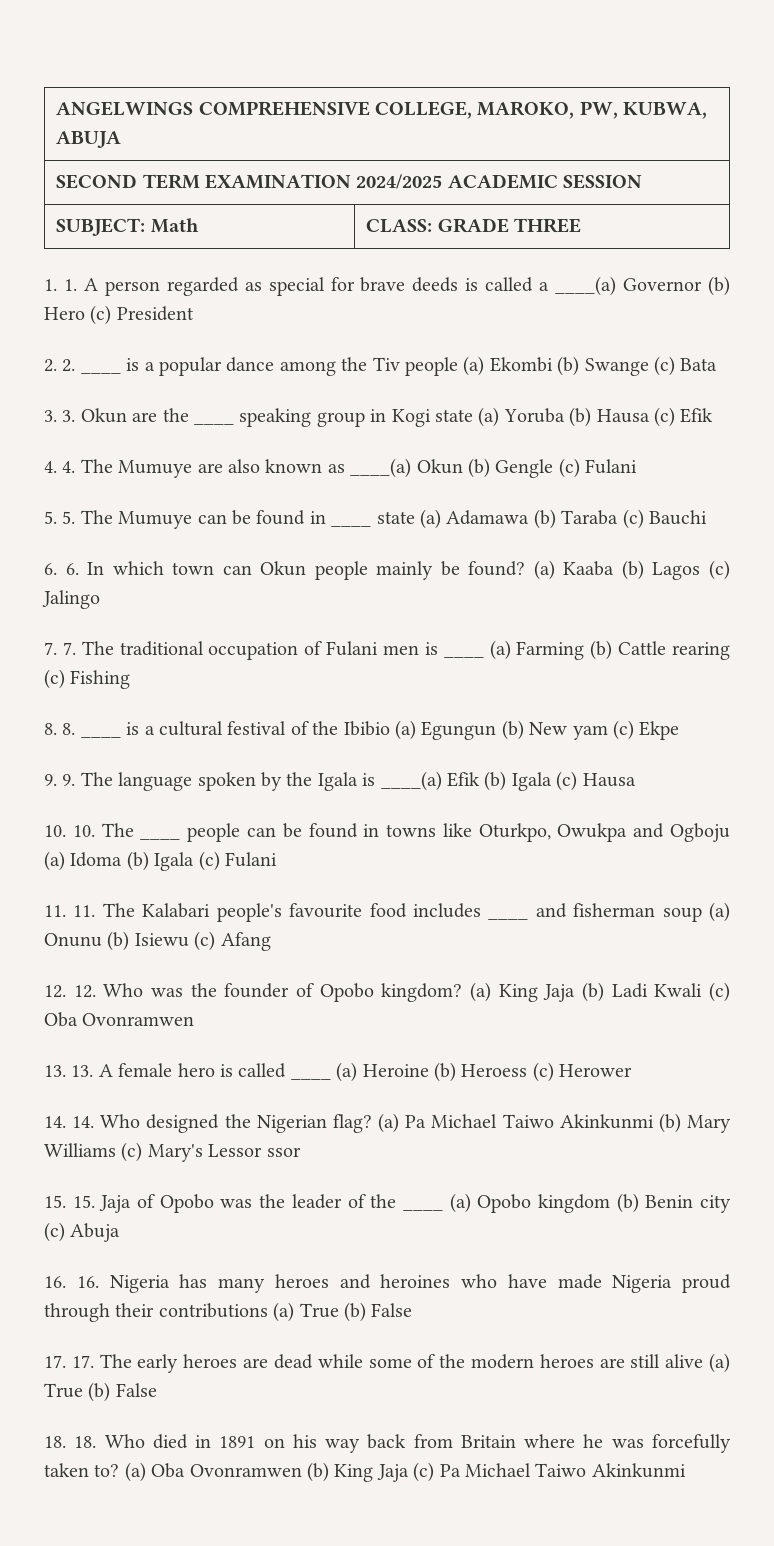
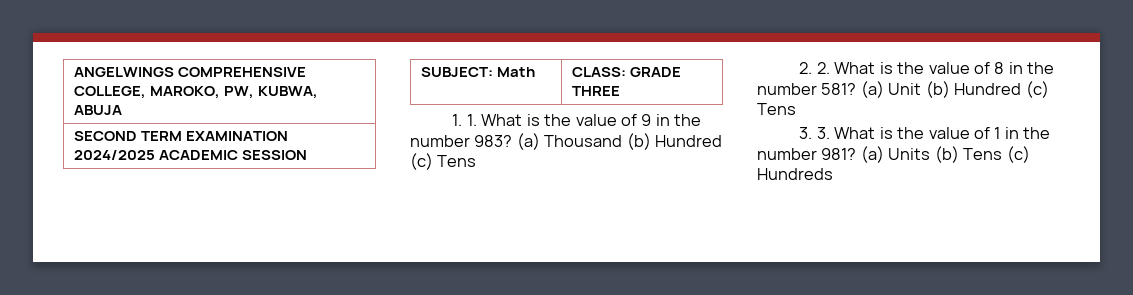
- 1. 1. A person regarded as special for brave deeds is called a ____(a) Governor (b) Hero (c) President
- 2. 2. ____ is a popular dance among the Tiv people (a) Ekombi (b) Swange (c) Bata
- 3. 3. Okun are the ____ speaking group in Kogi state (a) Yoruba (b) Hausa (c) Efik
- 4. 4. The Mumuye are also known as ____(a) Okun (b) Gengle (c) Fulani
- 5. 5. The Mumuye can be found in ____ state (a) Adamawa (b) Taraba (c) Bauchi
- 6. 6. In which town can Okun people mainly be found? (a) Kaaba (b) Lagos (c) Jalingo
- 7. 7. The traditional occupation of Fulani men is ____ (a) Farming (b) Cattle rearing (c) Fishing
- 8. 8. ____ is a cultural festival of the Ibibio (a) Egungun (b) New yam (c) Ekpe
- 9. 9. The language spoken by the Igala is ____(a) Efik (b) Igala (c) Hausa
- 10. 10. The ____ people can be found in towns like Oturkpo, Owukpa and Ogboju (a) Idoma (b) Igala (c) Fulani
- 11. 11. The Kalabari people's favourite food includes ____ and fisherman soup (a) Onunu (b) Isiewu (c) Afang
- 12. 12. Who was the founder of Opobo kingdom? (a) King Jaja (b) Ladi Kwali (c) Oba Ovonramwen
- 13. 13. A female hero is called ____ (a) Heroine (b) Heroess (c) Herower
- 14. 14. Who designed the Nigerian flag? (a) Pa Michael Taiwo Akinkunmi (b) Mary Williams (c) Mary's Lessor ssor
- 15. 15. Jaja of Opobo was the leader of the ____ (a) Opobo kingdom (b) Benin city (c) Abuja
- 16. 16. Nigeria has many heroes and heroines who have made Nigeria proud through their contributions (a) True (b) False
- 17. 17. The early heroes are dead while some of the modern heroes are still alive (a) True (b) False
- 18. 18. Who died in 1891 on his way back from Britain where he was forcefully taken to? (a) Oba Ovonramwen (b) King Jaja (c) Pa Michael Taiwo Akinkunmi
+ 1. 1. What is the value of 9 in the number 983? (a) Thousand (b) Hundred (c) Tens
+ 2. 2. What is the value of 8 in the number 581? (a) Unit (b) Hundred (c) Tens
+ 3. 3. What is the value of 1 in the number 981? (a) Units (b) Tens (c) Hundreds

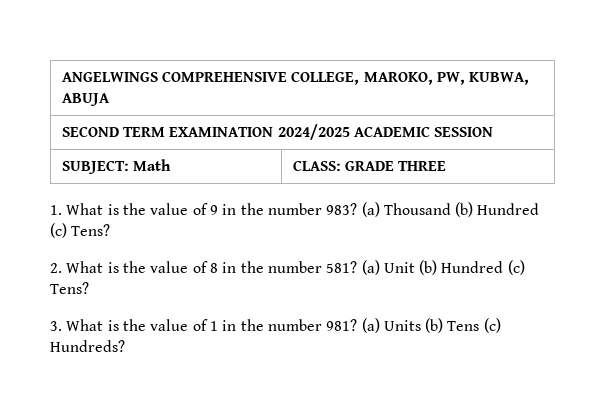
- 1. 1. What is the value of 9 in the number 983?
+ 1. What is the value of 9 in the number 983?
- (a) Thousand (b) Hundred (c) Tens
- 2. 2. What is the value of 8 in the number 581?
+ (a) Thousand (b) Hundred (c) Tens?
+ 2. What is the value of 8 in the number 581?
- (a) Unit (b) Hundred (c) Tens
- 3. 3. What is the value of 1 in the number 981?
+ (a) Unit (b) Hundred (c) Tens?
+ 3. What is the value of 1 in the number 981?
- (a) Units (b) Tens (c) Hundreds
+ (a) Units (b) Tens (c) Hundreds?

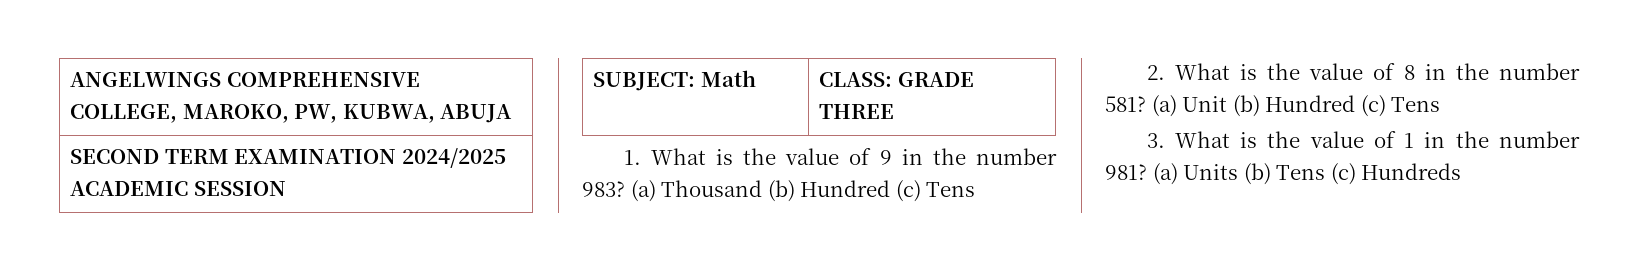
- (a) Thousand (b) Hundred (c) Tens?
+ (a) Thousand (b) Hundred (c) Tens
- (a) Unit (b) Hundred (c) Tens?
+ (a) Unit (b) Hundred (c) Tens
- (a) Units (b) Tens (c) Hundreds?
+ (a) Units (b) Tens (c) Hundreds

